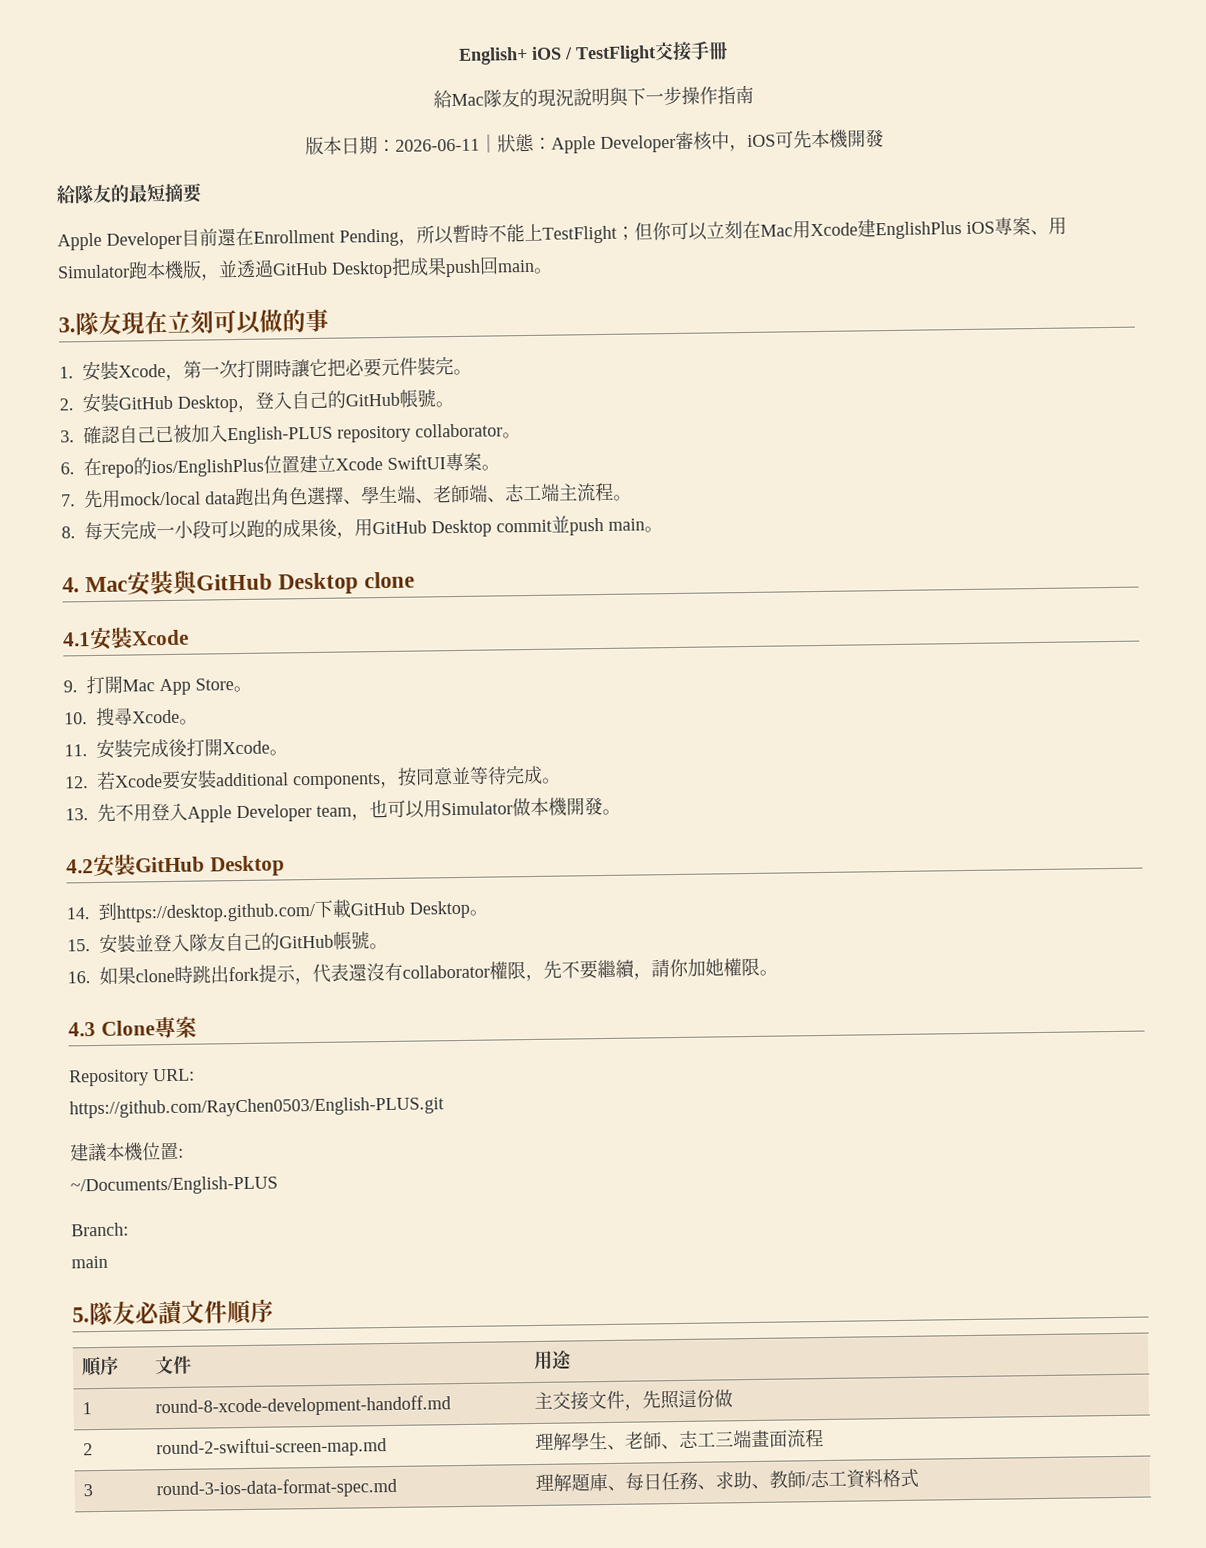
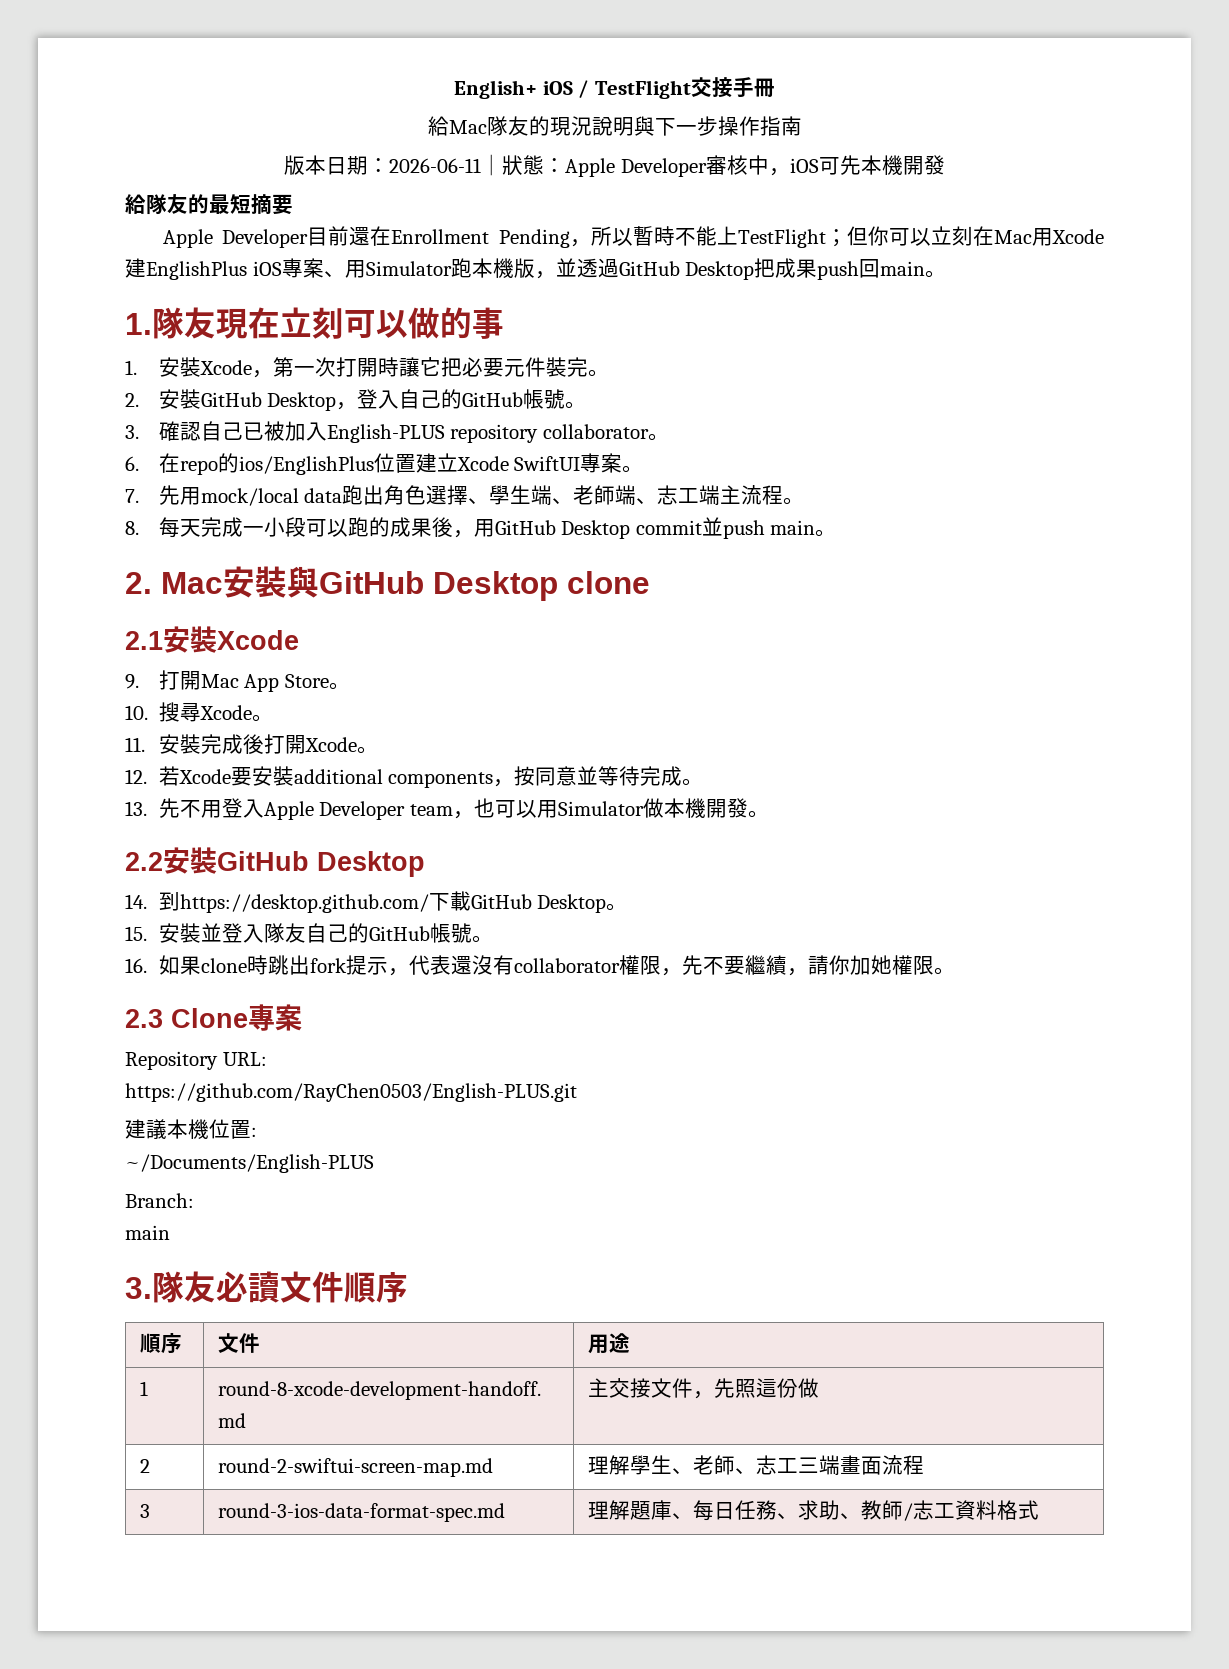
- 3.隊友現在立刻可以做的事
+ 1.隊友現在立刻可以做的事
- 4. Mac安裝與GitHub Desktop clone
+ 2. Mac安裝與GitHub Desktop clone
- 4.1安裝Xcode
+ 2.1安裝Xcode
- 4.2安裝GitHub Desktop
+ 2.2安裝GitHub Desktop
- 4.3 Clone專案
+ 2.3 Clone專案
- 5.隊友必讀文件順序
+ 3.隊友必讀文件順序

